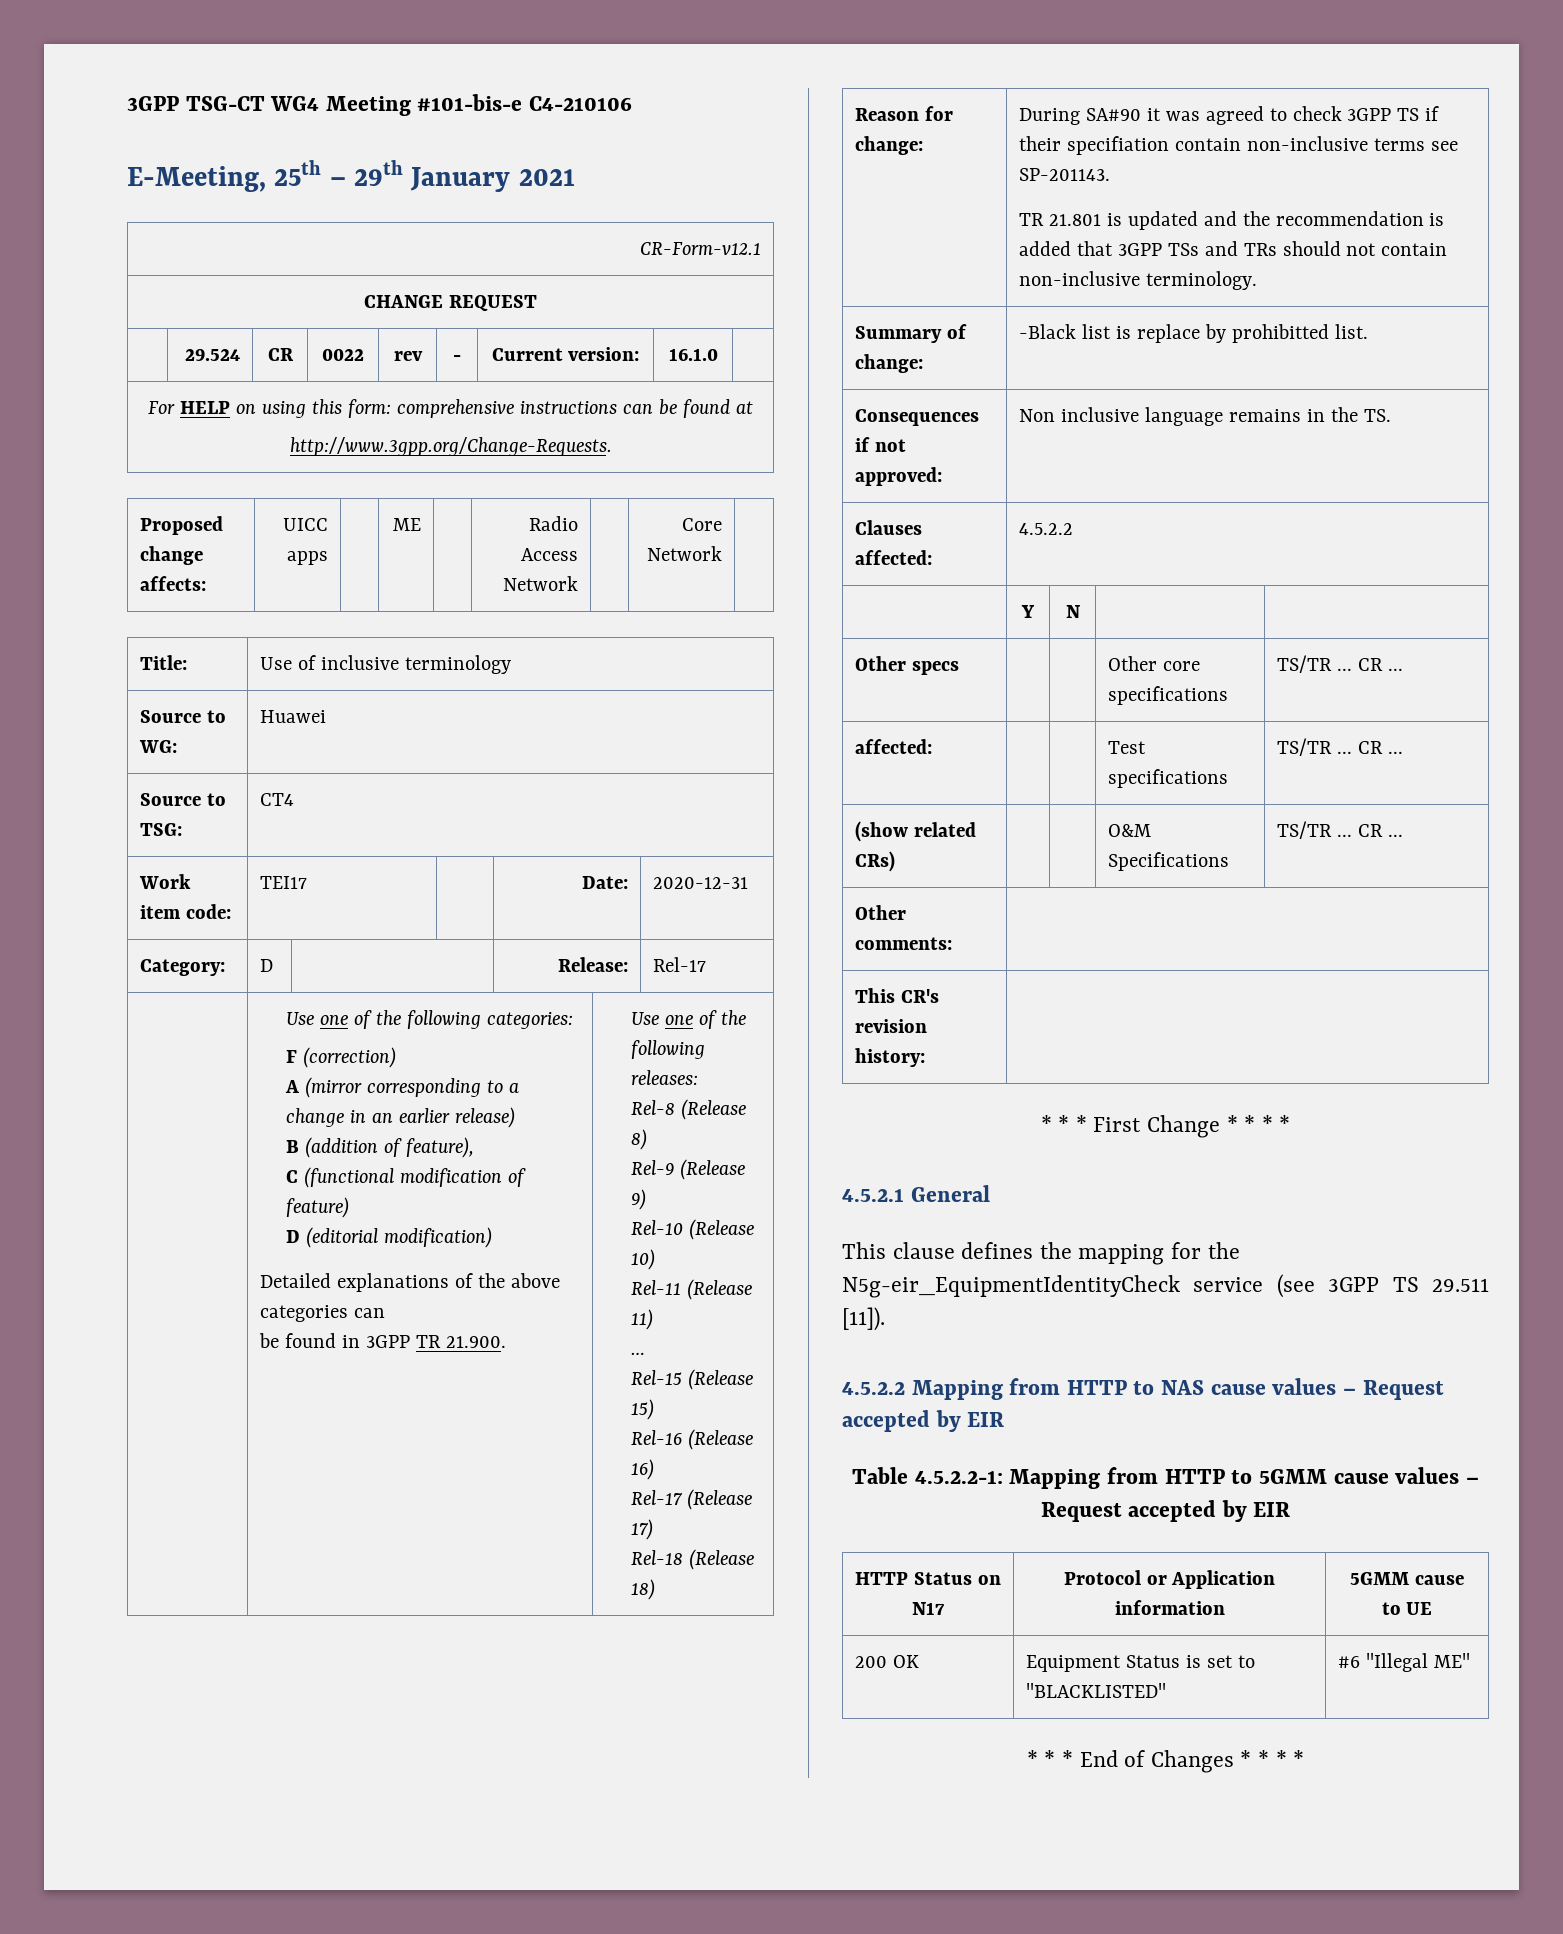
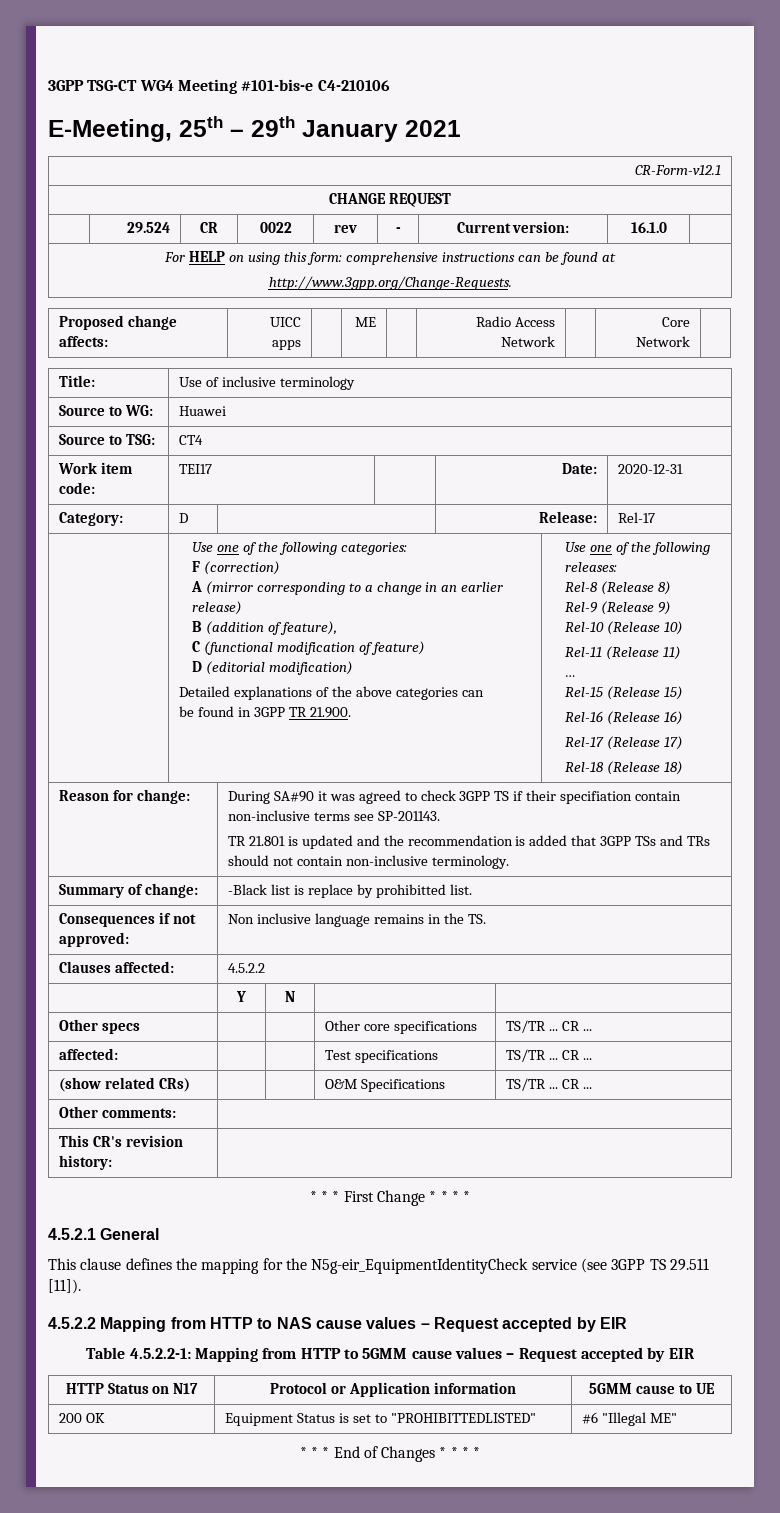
- 200 OK | Equipment Status is set to "BLACKLISTED" | #6 "Illegal ME"
+ 200 OK | Equipment Status is set to "PROHIBITTEDLISTED" | #6 "Illegal ME"

